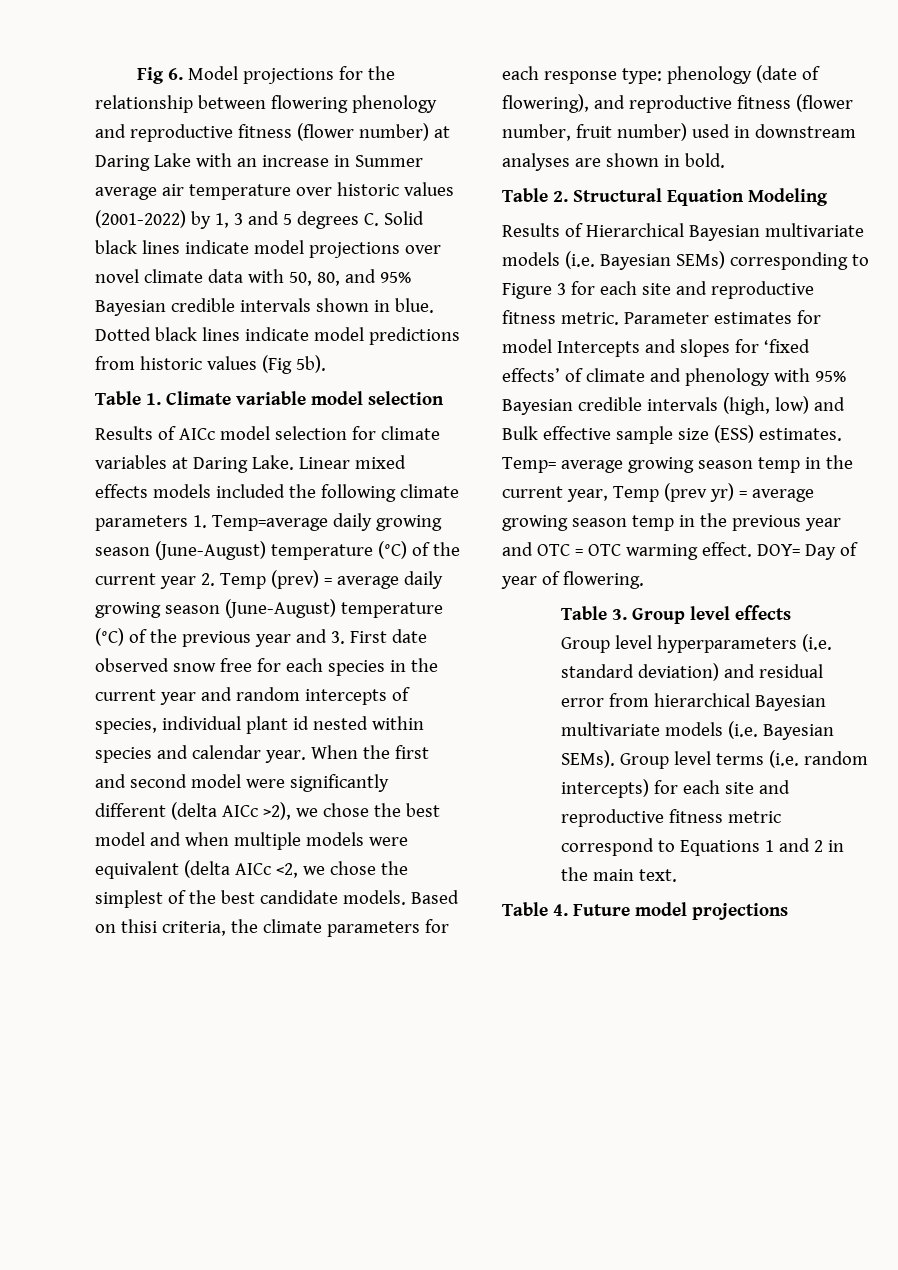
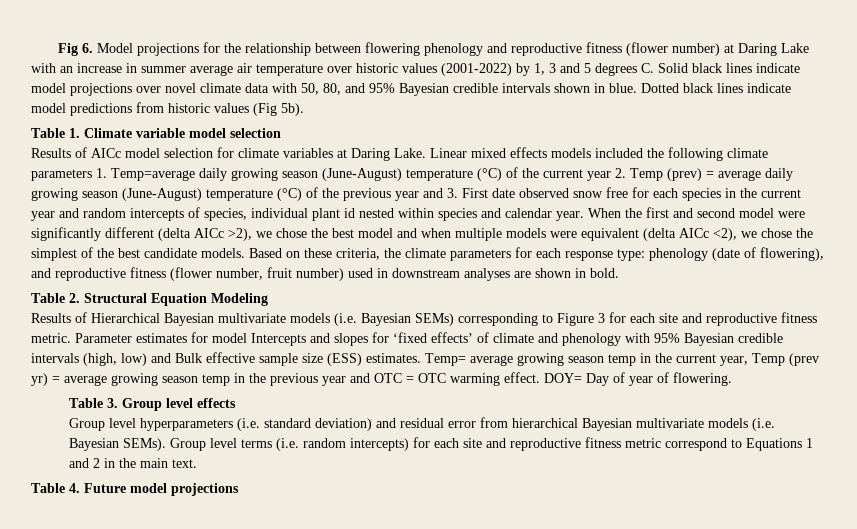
- Fig 6. Model projections for the relationship between flowering phenology and reproductive fitness (flower number) at Daring Lake with an increase in Summer average air temperature over historic values (2001-2022) by 1, 3 and 5 degrees C. Solid black lines indicate model projections over novel climate data with 50, 80, and 95% Bayesian credible intervals shown in blue.
+ Fig 6. Model projections for the relationship between flowering phenology and reproductive fitness (flower number) at Daring Lake with an increase in summer average air temperature over historic values (2001-2022) by 1, 3 and 5 degrees C. Solid black lines indicate model projections over novel climate data with 50, 80, and 95% Bayesian credible intervals shown in blue.
- When the first and second model were significantly different (delta AICc >2), we chose the best model and when multiple models were equivalent (delta AICc <2, we chose the simplest of the best candidate models.
+ When the first and second model were significantly different (delta AICc >2), we chose the best model and when multiple models were equivalent (delta AICc <2), we chose the simplest of the best candidate models.
- Based on thisi criteria, the climate parameters for each response type: phenology (date of flowering), and reproductive fitness (flower number, fruit number) used in downstream analyses are shown in bold.
+ Based on these criteria, the climate parameters for each response type: phenology (date of flowering), and reproductive fitness (flower number, fruit number) used in downstream analyses are shown in bold.

